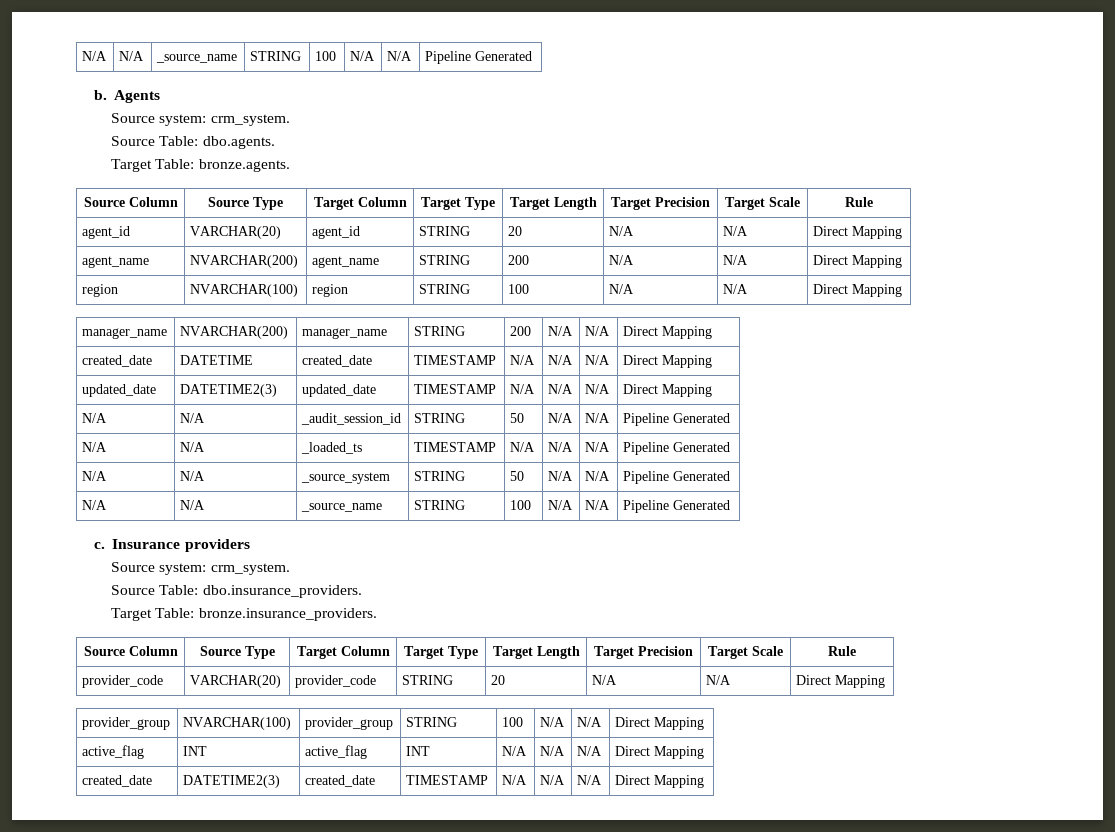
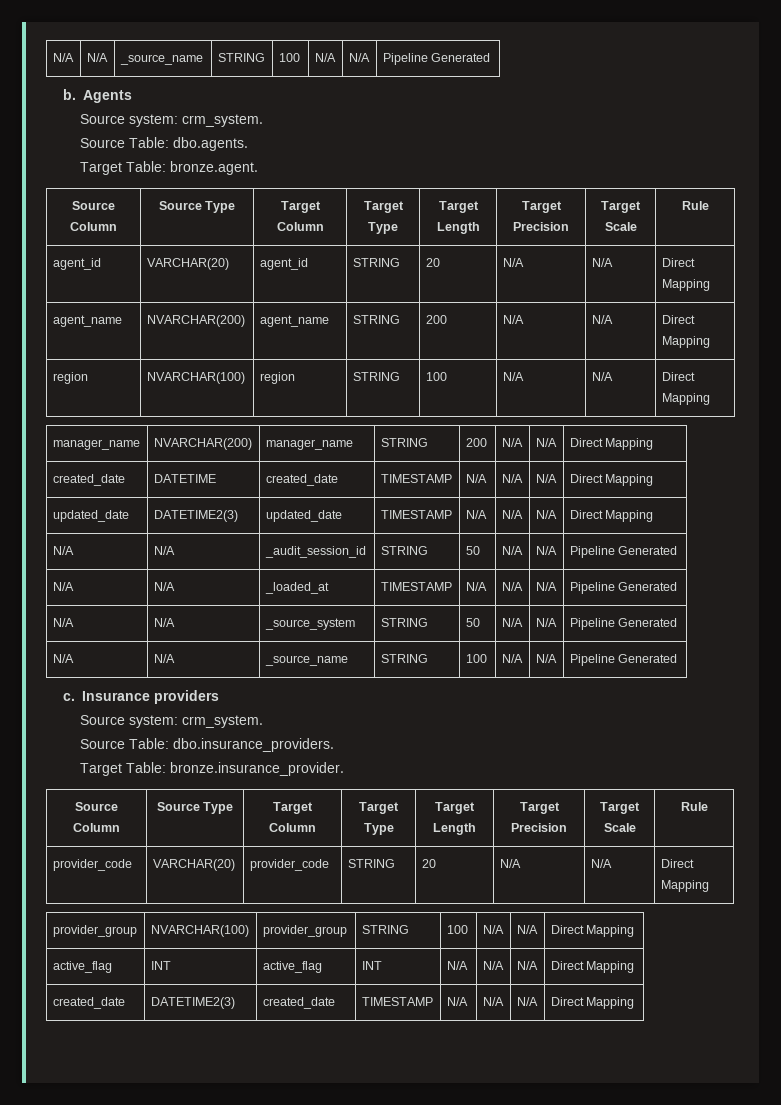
- Target Table: bronze.agents.
+ Target Table: bronze.agent.
- N/A | N/A | _loaded_ts | TIMESTAMP | N/A | N/A | N/A | Pipeline Generated
+ N/A | N/A | _loaded_at | TIMESTAMP | N/A | N/A | N/A | Pipeline Generated
- Target Table: bronze.insurance_providers.
+ Target Table: bronze.insurance_provider.

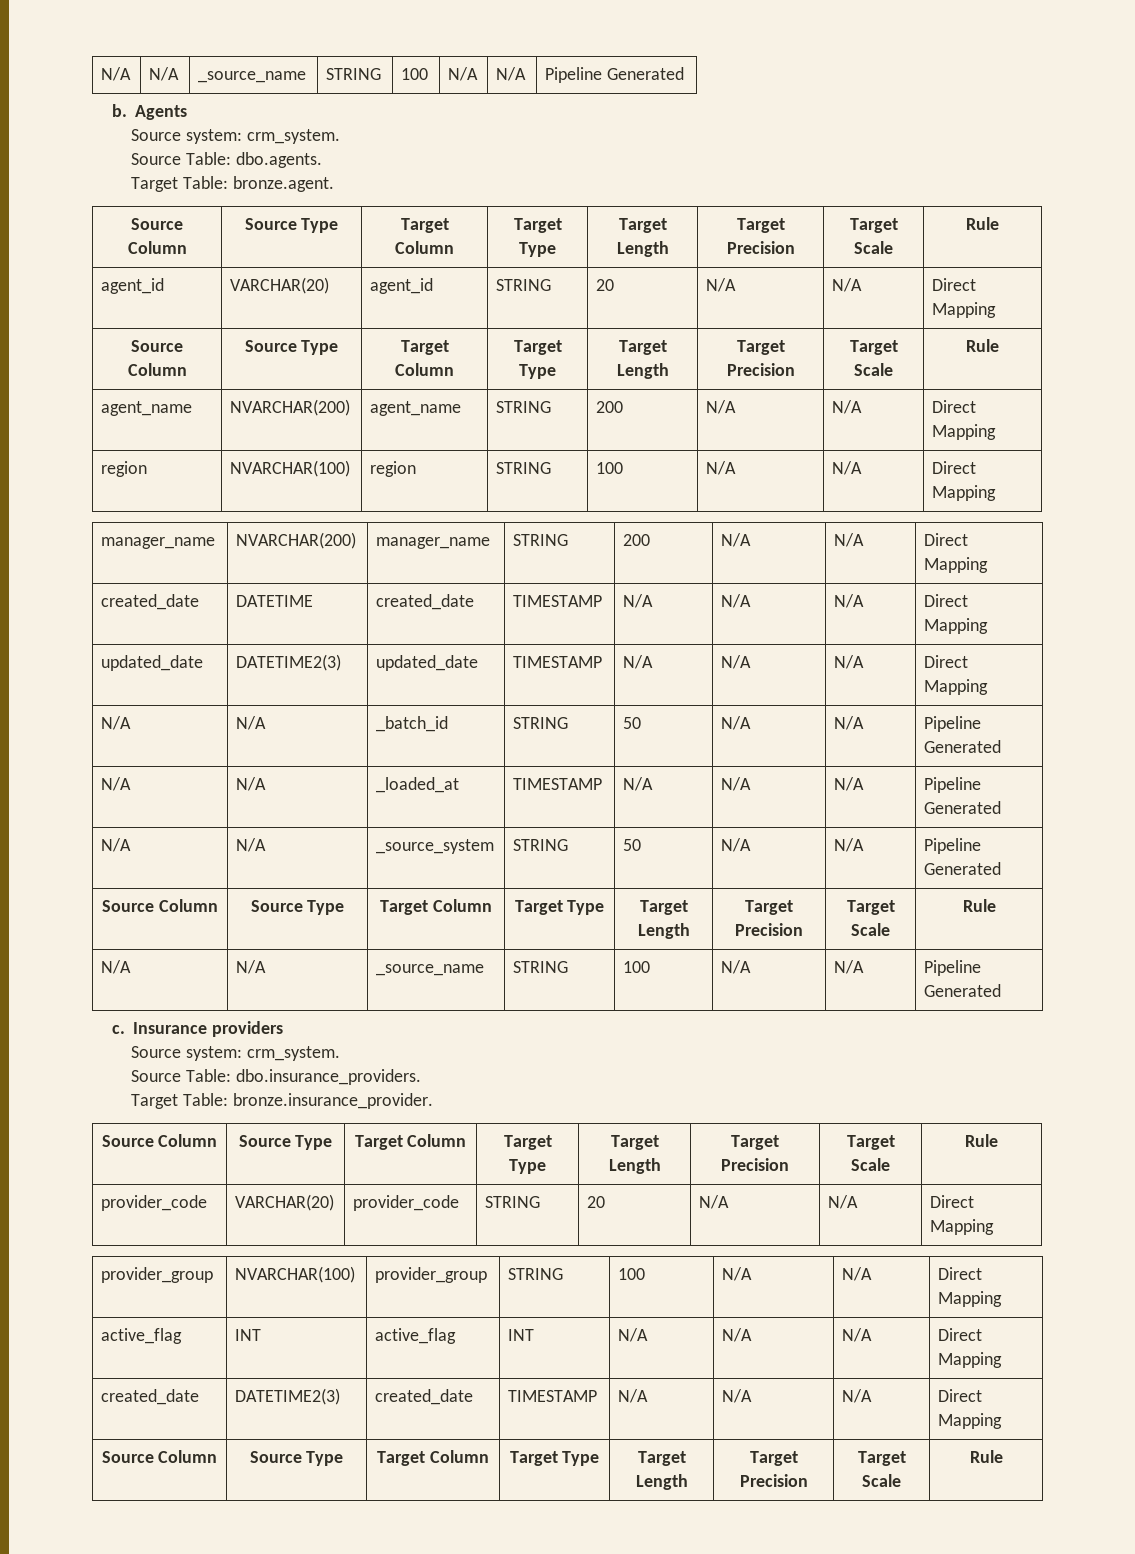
  agent_id | VARCHAR(20) | agent_id | STRING | 20 | N/A | N/A | Direct Mapping
+ Source Column | Source Type | Target Column | Target Type | Target Length | Target Precision | Target Scale | Rule
- N/A | N/A | _audit_session_id | STRING | 50 | N/A | N/A | Pipeline Generated
+ N/A | N/A | _batch_id | STRING | 50 | N/A | N/A | Pipeline Generated
  N/A | N/A | _source_system | STRING | 50 | N/A | N/A | Pipeline Generated
+ Source Column | Source Type | Target Column | Target Type | Target Length | Target Precision | Target Scale | Rule
  created_date | DATETIME2(3) | created_date | TIMESTAMP | N/A | N/A | N/A | Direct Mapping
+ Source Column | Source Type | Target Column | Target Type | Target Length | Target Precision | Target Scale | Rule

